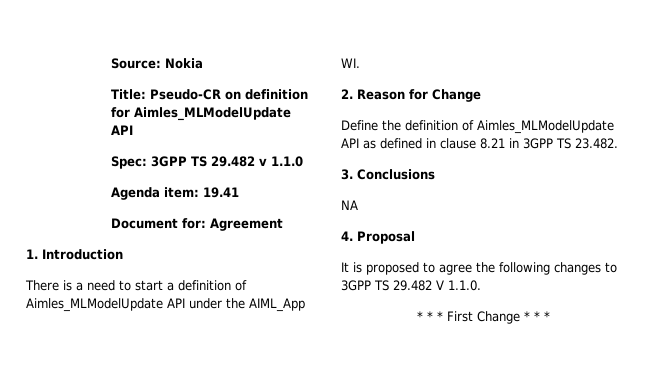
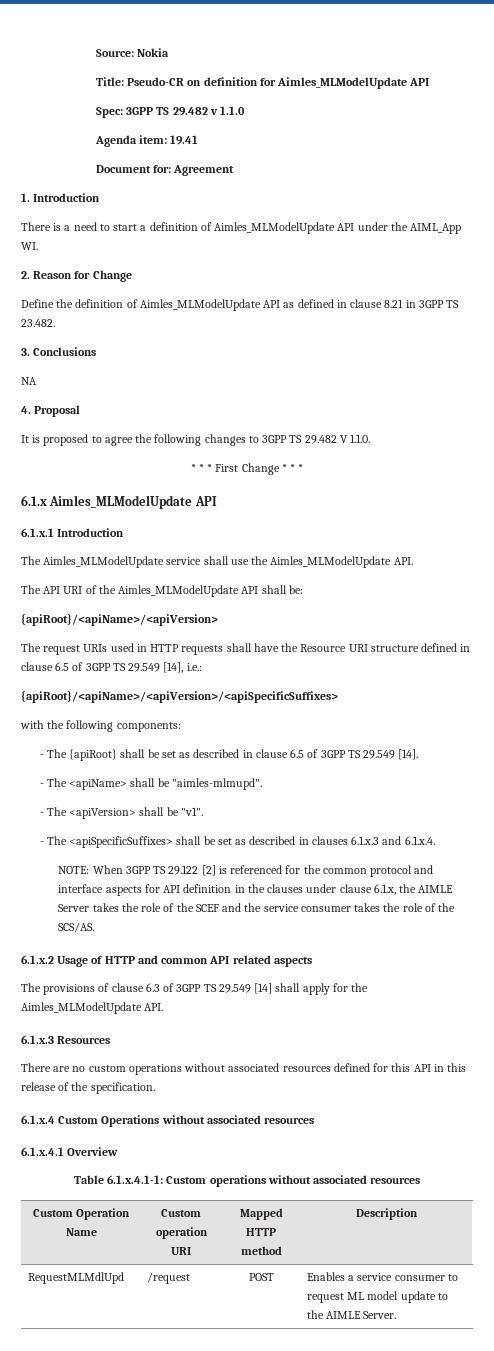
+ 6.1.x Aimles_MLModelUpdate API
+ 6.1.x.1 Introduction
+ The Aimles_MLModelUpdate service shall use the Aimles_MLModelUpdate API.
+ The API URI of the Aimles_MLModelUpdate API shall be:
+ {apiRoot}/<apiName>/<apiVersion>
+ The request URIs used in HTTP requests shall have the Resource URI structure defined in clause 6.5 of 3GPP TS 29.549 [14], i.e.:
+ {apiRoot}/<apiName>/<apiVersion>/<apiSpecificSuffixes>
+ with the following components:
+ - The {apiRoot} shall be set as described in clause 6.5 of 3GPP TS 29.549 [14].
+ - The <apiName> shall be "aimles-mlmupd".
+ - The <apiVersion> shall be "v1".
+ - The <apiSpecificSuffixes> shall be set as described in clauses 6.1.x.3 and 6.1.x.4.
+ NOTE: When 3GPP TS 29.122 [2] is referenced for the common protocol and interface aspects for API definition in the clauses under clause 6.1.x, the AIMLE Server takes the role of the SCEF and the service consumer takes the role of the SCS/AS.
+ 6.1.x.2 Usage of HTTP and common API related aspects
+ The provisions of clause 6.3 of 3GPP TS 29.549 [14] shall apply for the Aimles_MLModelUpdate API.
+ 6.1.x.3 Resources
+ There are no custom operations without associated resources defined for this API in this release of the specification.
+ 6.1.x.4 Custom Operations without associated resources
+ 6.1.x.4.1 Overview
+ Table 6.1.x.4.1-1: Custom operations without associated resources
+ Custom Operation Name | Custom operation URI | Mapped HTTP method | Description
+ RequestMLMdlUpd | /request | POST | Enables a service consumer to request ML model update to the AIMLE Server.

